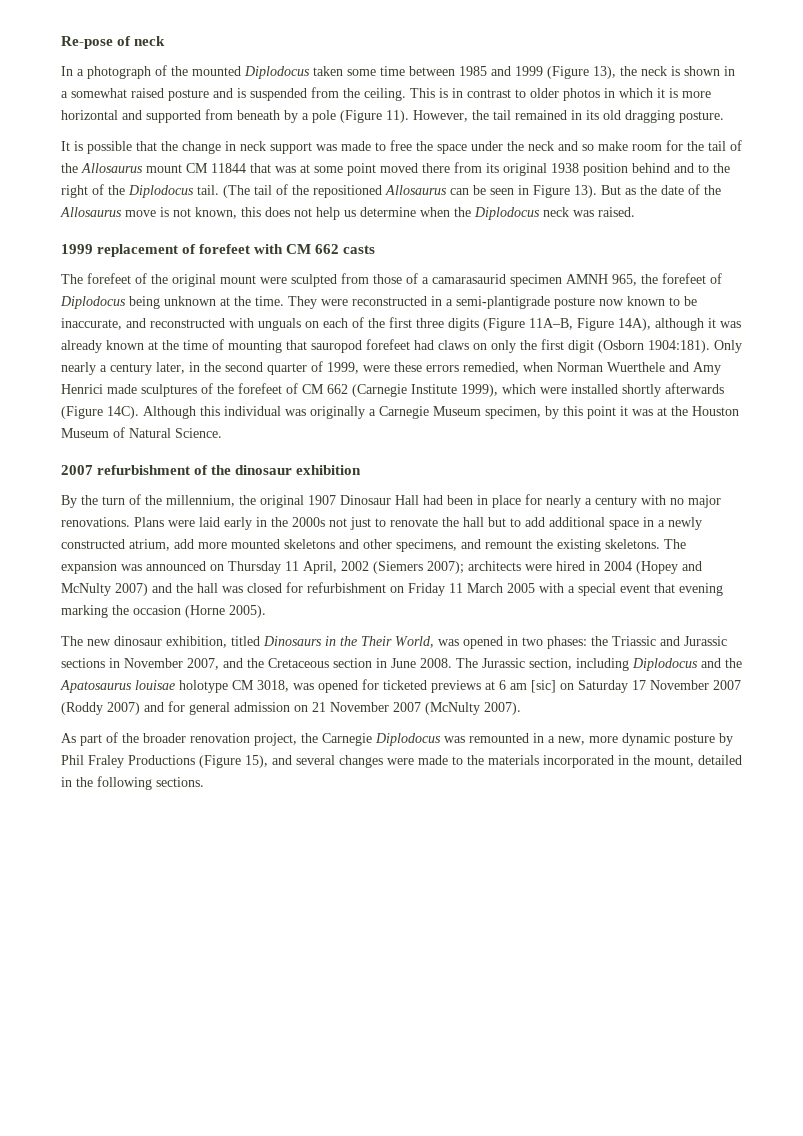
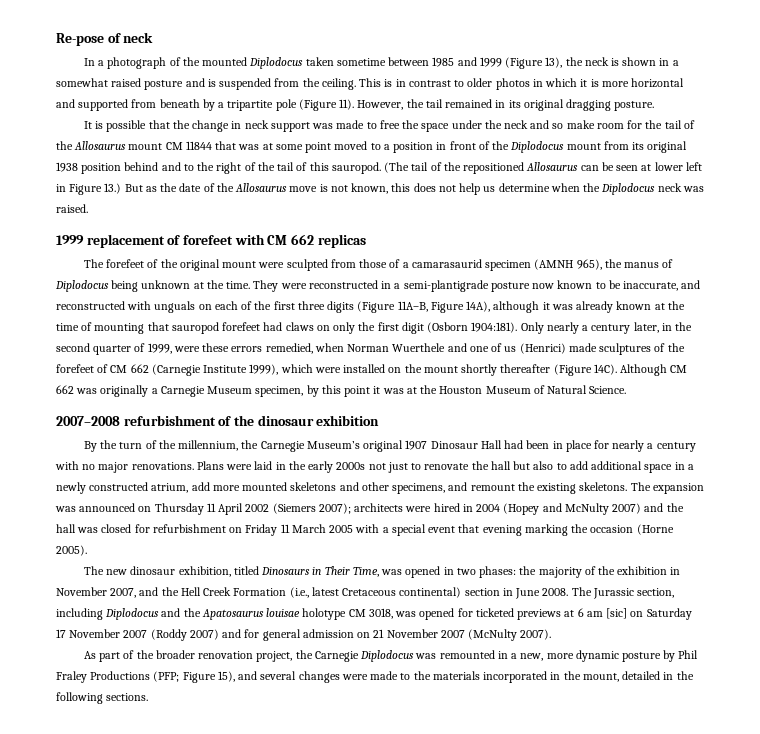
- In a photograph of the mounted Diplodocus taken some time between 1985 and 1999 (Figure 13), the neck is shown in a somewhat raised posture and is suspended from the ceiling.
+ In a photograph of the mounted Diplodocus taken sometime between 1985 and 1999 (Figure 13), the neck is shown in a somewhat raised posture and is suspended from the ceiling.
- This is in contrast to older photos in which it is more horizontal and supported from beneath by a pole (Figure 11).
+ This is in contrast to older photos in which it is more horizontal and supported from beneath by a tripartite pole (Figure 11).
- However, the tail remained in its old dragging posture.
+ However, the tail remained in its original dragging posture.
- It is possible that the change in neck support was made to free the space under the neck and so make room for the tail of the Allosaurus mount CM 11844 that was at some point moved there from its original 1938 position behind and to the right of the Diplodocus tail.
+ It is possible that the change in neck support was made to free the space under the neck and so make room for the tail of the Allosaurus mount CM 11844 that was at some point moved to a position in front of the Diplodocus mount from its original 1938 position behind and to the right of the tail of this sauropod.
- (The tail of the repositioned Allosaurus can be seen in Figure 13). But as the date of the Allosaurus move is not known, this does not help us determine when the Diplodocus neck was raised.
+ (The tail of the repositioned Allosaurus can be seen at lower left in Figure 13.) But as the date of the Allosaurus move is not known, this does not help us determine when the Diplodocus neck was raised.
- 1999 replacement of forefeet with CM 662 casts
+ 1999 replacement of forefeet with CM 662 replicas
- The forefeet of the original mount were sculpted from those of a camarasaurid specimen AMNH 965, the forefeet of Diplodocus being unknown at the time.
+ The forefeet of the original mount were sculpted from those of a camarasaurid specimen (AMNH 965), the manus of Diplodocus being unknown at the time.
- Only nearly a century later, in the second quarter of 1999, were these errors remedied, when Norman Wuerthele and Amy Henrici made sculptures of the forefeet of CM 662 (Carnegie Institute 1999), which were installed shortly afterwards (Figure 14C).
+ Only nearly a century later, in the second quarter of 1999, were these errors remedied, when Norman Wuerthele and one of us (Henrici) made sculptures of the forefeet of CM 662 (Carnegie Institute 1999), which were installed on the mount shortly thereafter (Figure 14C).
- Although this individual was originally a Carnegie Museum specimen, by this point it was at the Houston Museum of Natural Science.
+ Although CM 662 was originally a Carnegie Museum specimen, by this point it was at the Houston Museum of Natural Science.
- 2007 refurbishment of the dinosaur exhibition
+ 2007–2008 refurbishment of the dinosaur exhibition
- By the turn of the millennium, the original 1907 Dinosaur Hall had been in place for nearly a century with no major renovations.
+ By the turn of the millennium, the Carnegie Museum’s original 1907 Dinosaur Hall had been in place for nearly a century with no major renovations.
- Plans were laid early in the 2000s not just to renovate the hall but to add additional space in a newly constructed atrium, add more mounted skeletons and other specimens, and remount the existing skeletons.
+ Plans were laid in the early 2000s not just to renovate the hall but also to add additional space in a newly constructed atrium, add more mounted skeletons and other specimens, and remount the existing skeletons.
- The expansion was announced on Thursday 11 April, 2002 (Siemers 2007); architects were hired in 2004 (Hopey and McNulty 2007) and the hall was closed for refurbishment on Friday 11 March 2005 with a special event that evening marking the occasion (Horne 2005).
+ The expansion was announced on Thursday 11 April 2002 (Siemers 2007); architects were hired in 2004 (Hopey and McNulty 2007) and the hall was closed for refurbishment on Friday 11 March 2005 with a special event that evening marking the occasion (Horne 2005).
- The new dinosaur exhibition, titled Dinosaurs in the Their World, was opened in two phases: the Triassic and Jurassic sections in November 2007, and the Cretaceous section in June 2008.
+ The new dinosaur exhibition, titled Dinosaurs in Their Time, was opened in two phases: the majority of the exhibition in November 2007, and the Hell Creek Formation (i.e., latest Cretaceous continental) section in June 2008.
- As part of the broader renovation project, the Carnegie Diplodocus was remounted in a new, more dynamic posture by Phil Fraley Productions (Figure 15), and several changes were made to the materials incorporated in the mount, detailed in the following sections.
+ As part of the broader renovation project, the Carnegie Diplodocus was remounted in a new, more dynamic posture by Phil Fraley Productions (PFP; Figure 15), and several changes were made to the materials incorporated in the mount, detailed in the following sections.

